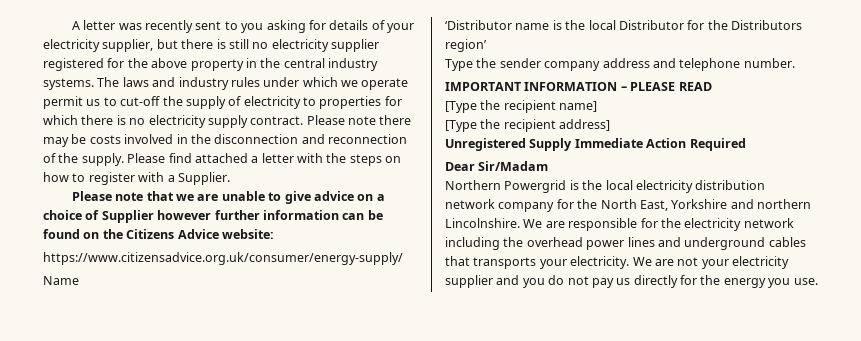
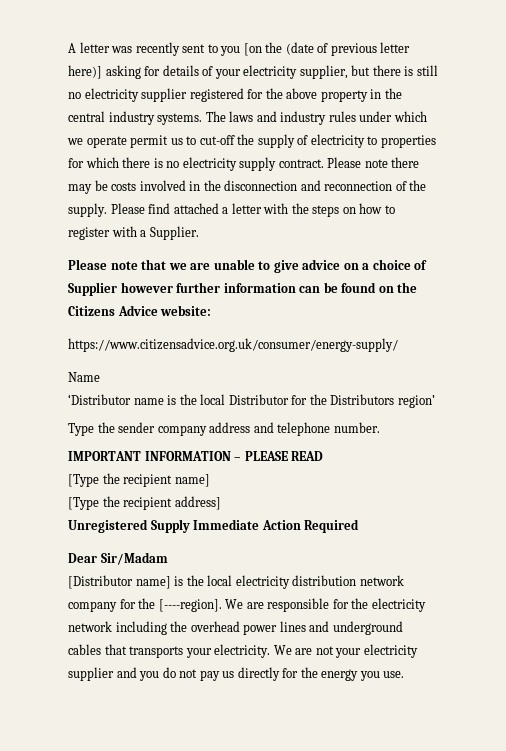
- A letter was recently sent to you asking for details of your electricity supplier, but there is still no electricity supplier registered for the above property in the central industry systems.
+ A letter was recently sent to you [on the (date of previous letter here)] asking for details of your electricity supplier, but there is still no electricity supplier registered for the above property in the central industry systems.
- Northern Powergrid is the local electricity distribution network company for the North East, Yorkshire and northern Lincolnshire.
+ [Distributor name] is the local electricity distribution network company for the [----region].

